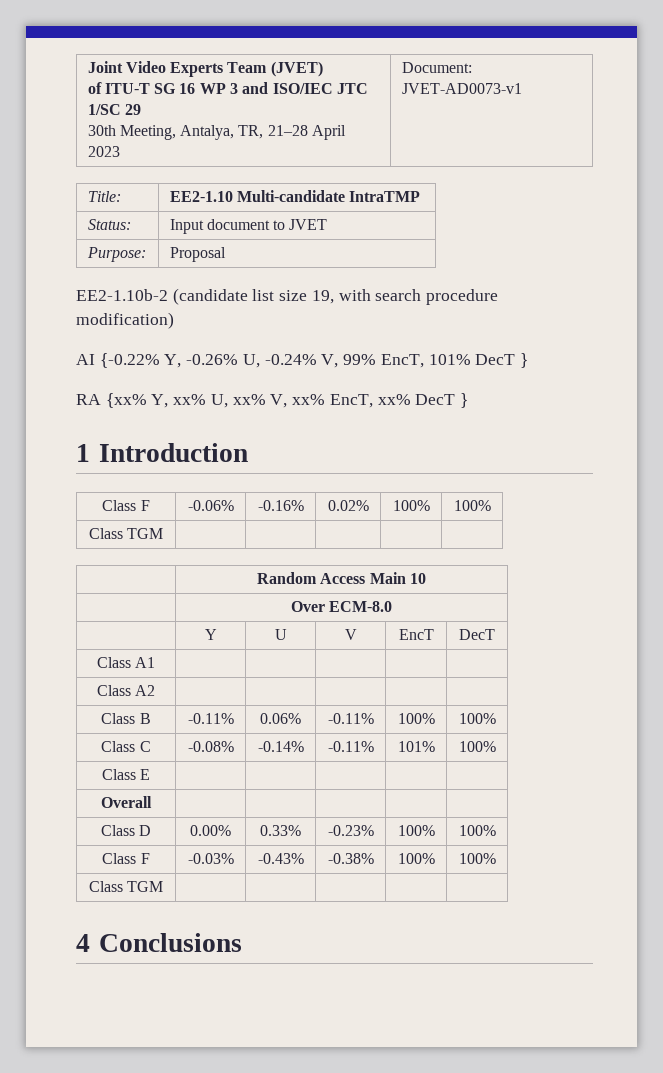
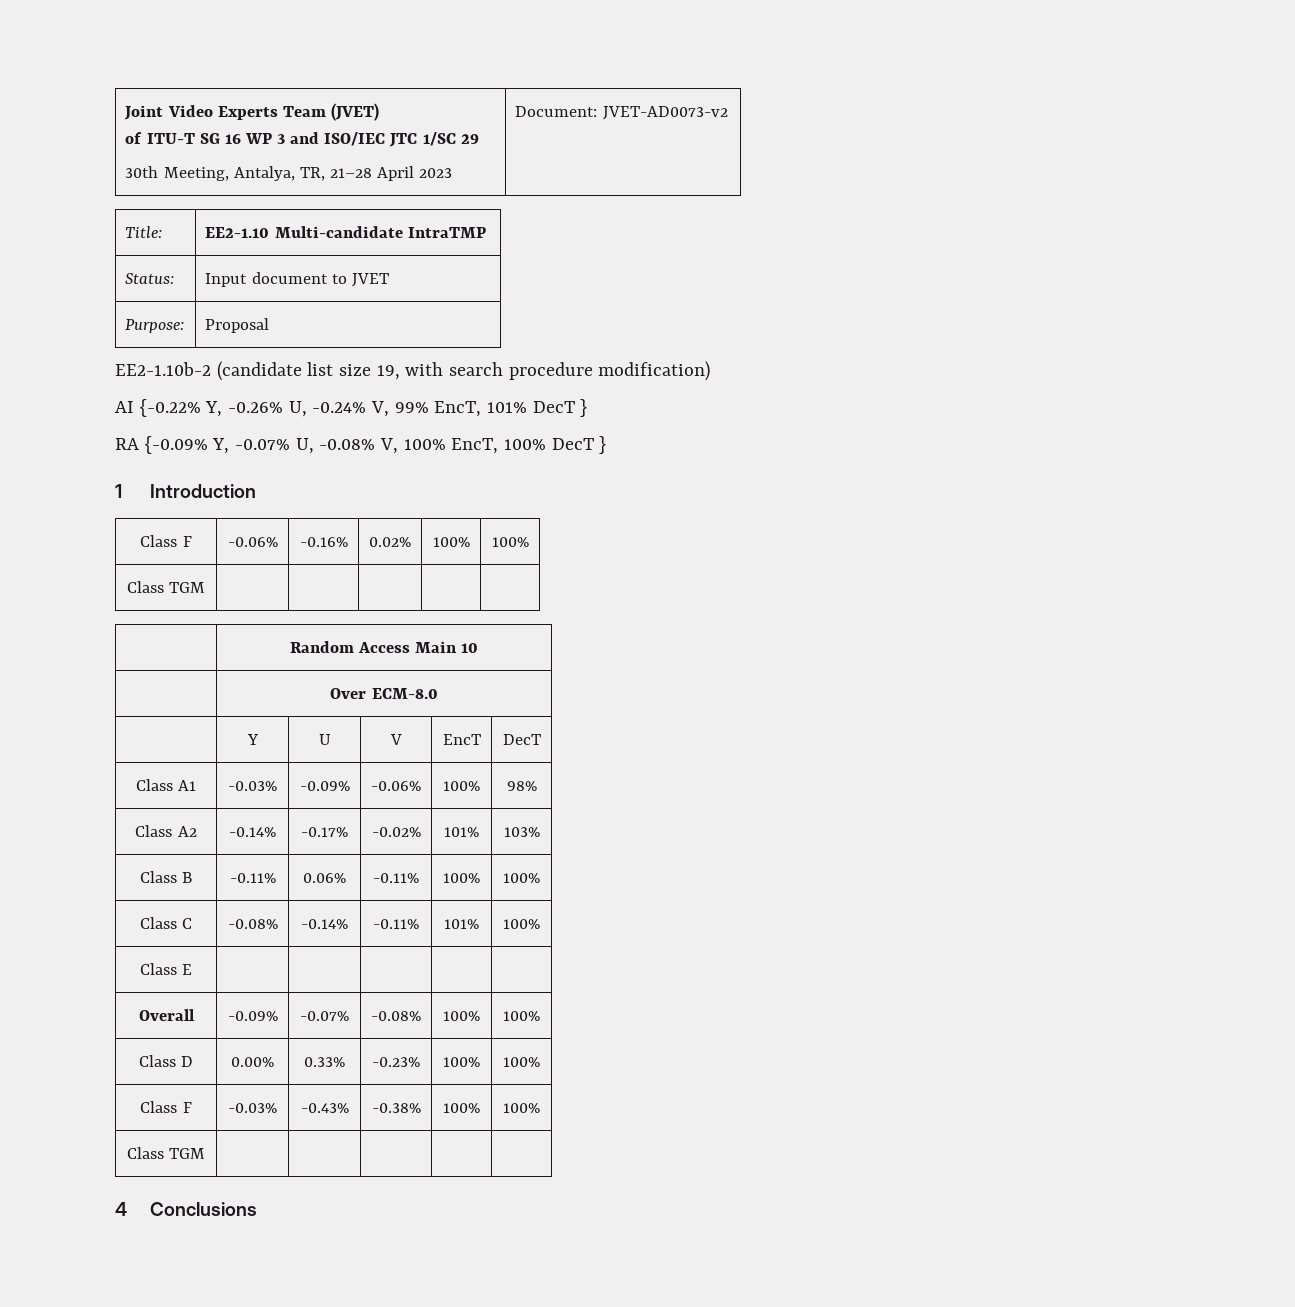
  Joint Video Experts Team (JVET)
  of ITU-T SG 16 WP 3 and ISO/IEC JTC 1/SC 29
- 30th Meeting, Antalya, TR, 21–28 April 2023 | Document: JVET-AD0073-v1
+ 30th Meeting, Antalya, TR, 21–28 April 2023 | Document: JVET-AD0073-v2
- RA {xx% Y, xx% U, xx% V, xx% EncT, xx% DecT }
+ RA {-0.09% Y, -0.07% U, -0.08% V, 100% EncT, 100% DecT }
- Class A1 | | | | |
- Class A2 | | | | |
+ Class A1 | -0.03% | -0.09% | -0.06% | 100% | 98%
+ Class A2 | -0.14% | -0.17% | -0.02% | 101% | 103%
- Overall | | | | |
+ Overall | -0.09% | -0.07% | -0.08% | 100% | 100%

